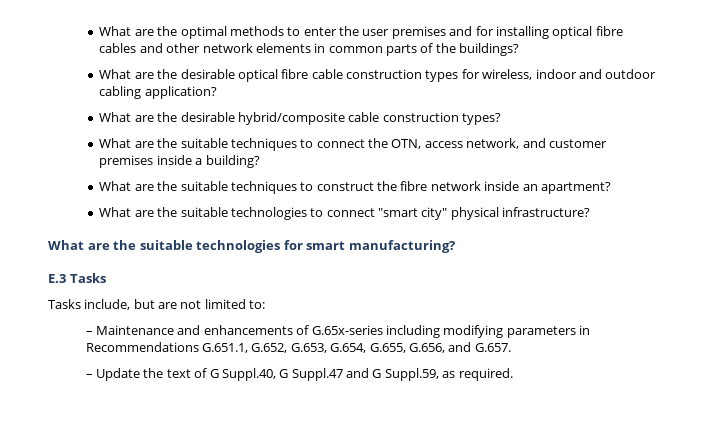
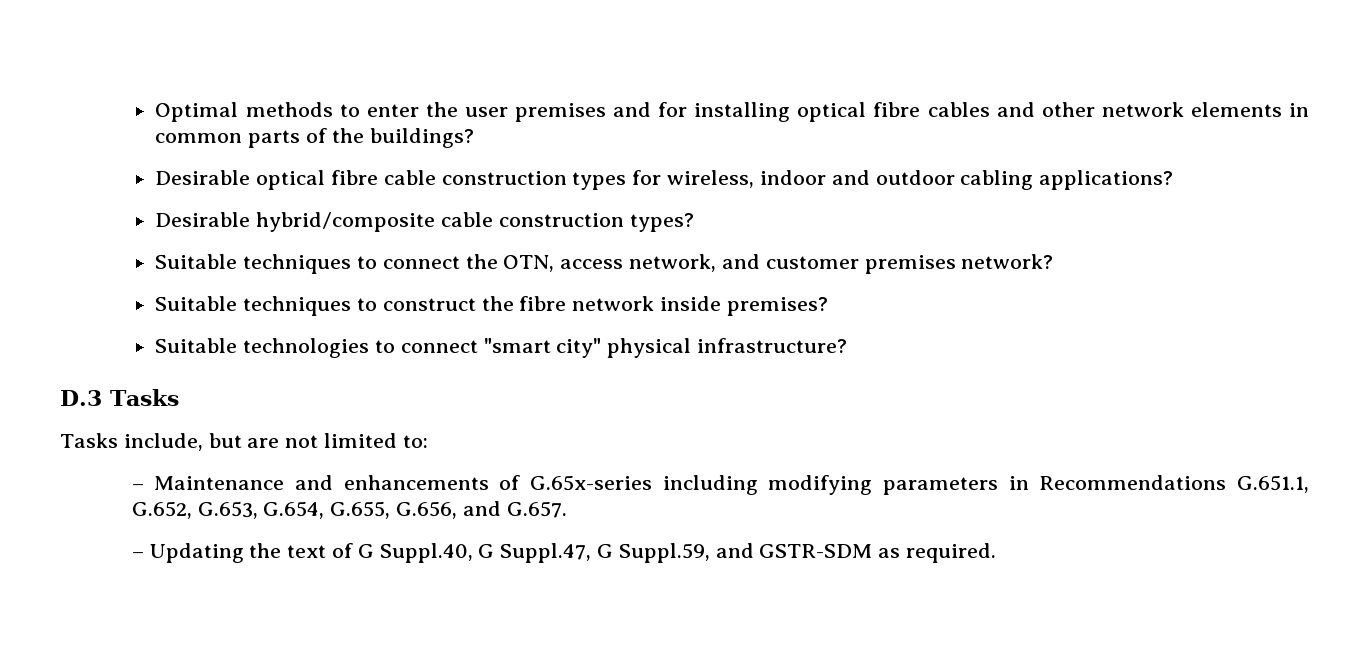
- What are the optimal methods to enter the user premises and for installing optical fibre cables and other network elements in common parts of the buildings?
+ Optimal methods to enter the user premises and for installing optical fibre cables and other network elements in common parts of the buildings?
- What are the desirable optical fibre cable construction types for wireless, indoor and outdoor cabling application?
- What are the desirable hybrid/composite cable construction types?
+ Desirable optical fibre cable construction types for wireless, indoor and outdoor cabling applications?
+ Desirable hybrid/composite cable construction types?
- What are the suitable techniques to connect the OTN, access network, and customer premises inside a building?
- What are the suitable techniques to construct the fibre network inside an apartment?
- What are the suitable technologies to connect "smart city" physical infrastructure?
+ Suitable techniques to connect the OTN, access network, and customer premises network?
+ Suitable techniques to construct the fibre network inside premises?
+ Suitable technologies to connect "smart city" physical infrastructure?
- What are the suitable technologies for smart manufacturing?
- E.3 Tasks
+ D.3 Tasks
- – Update the text of G Suppl.40, G Suppl.47 and G Suppl.59, as required.
+ – Updating the text of G Suppl.40, G Suppl.47, G Suppl.59, and GSTR-SDM as required.

